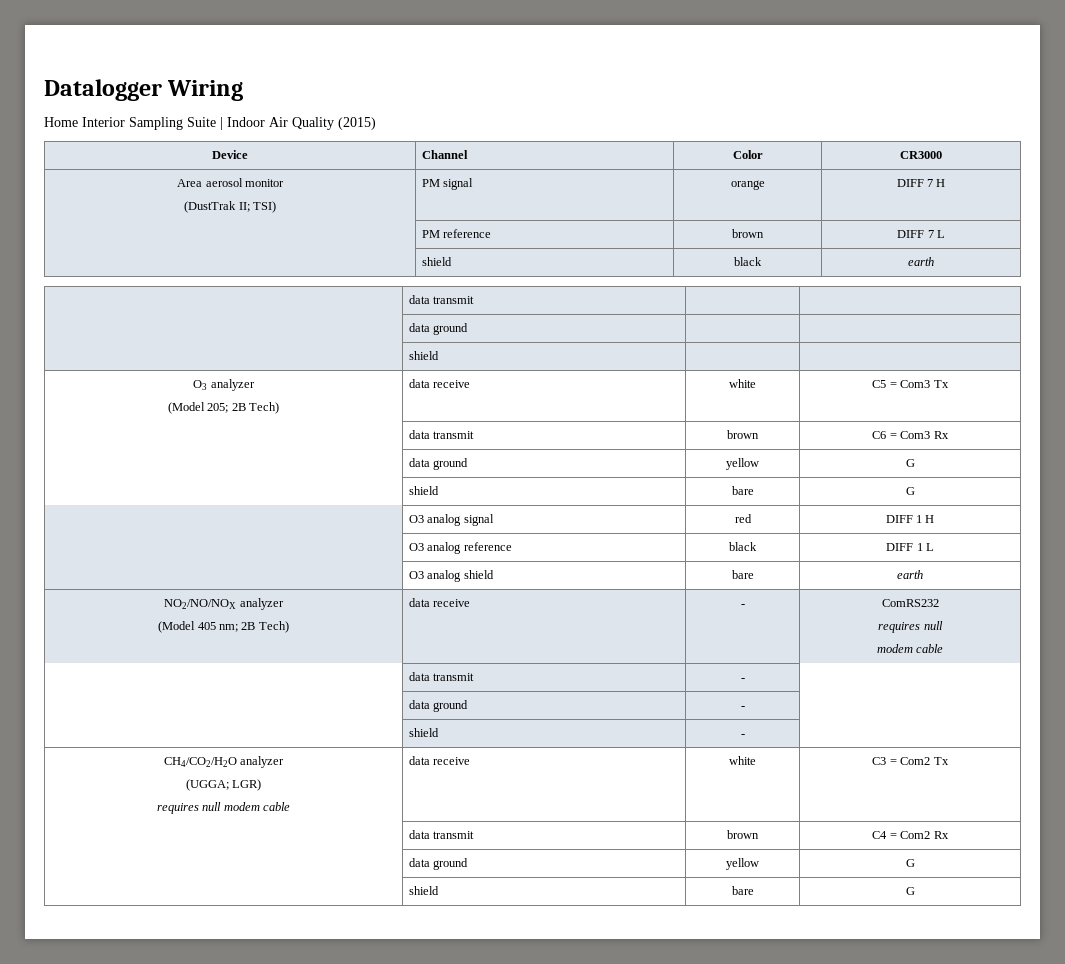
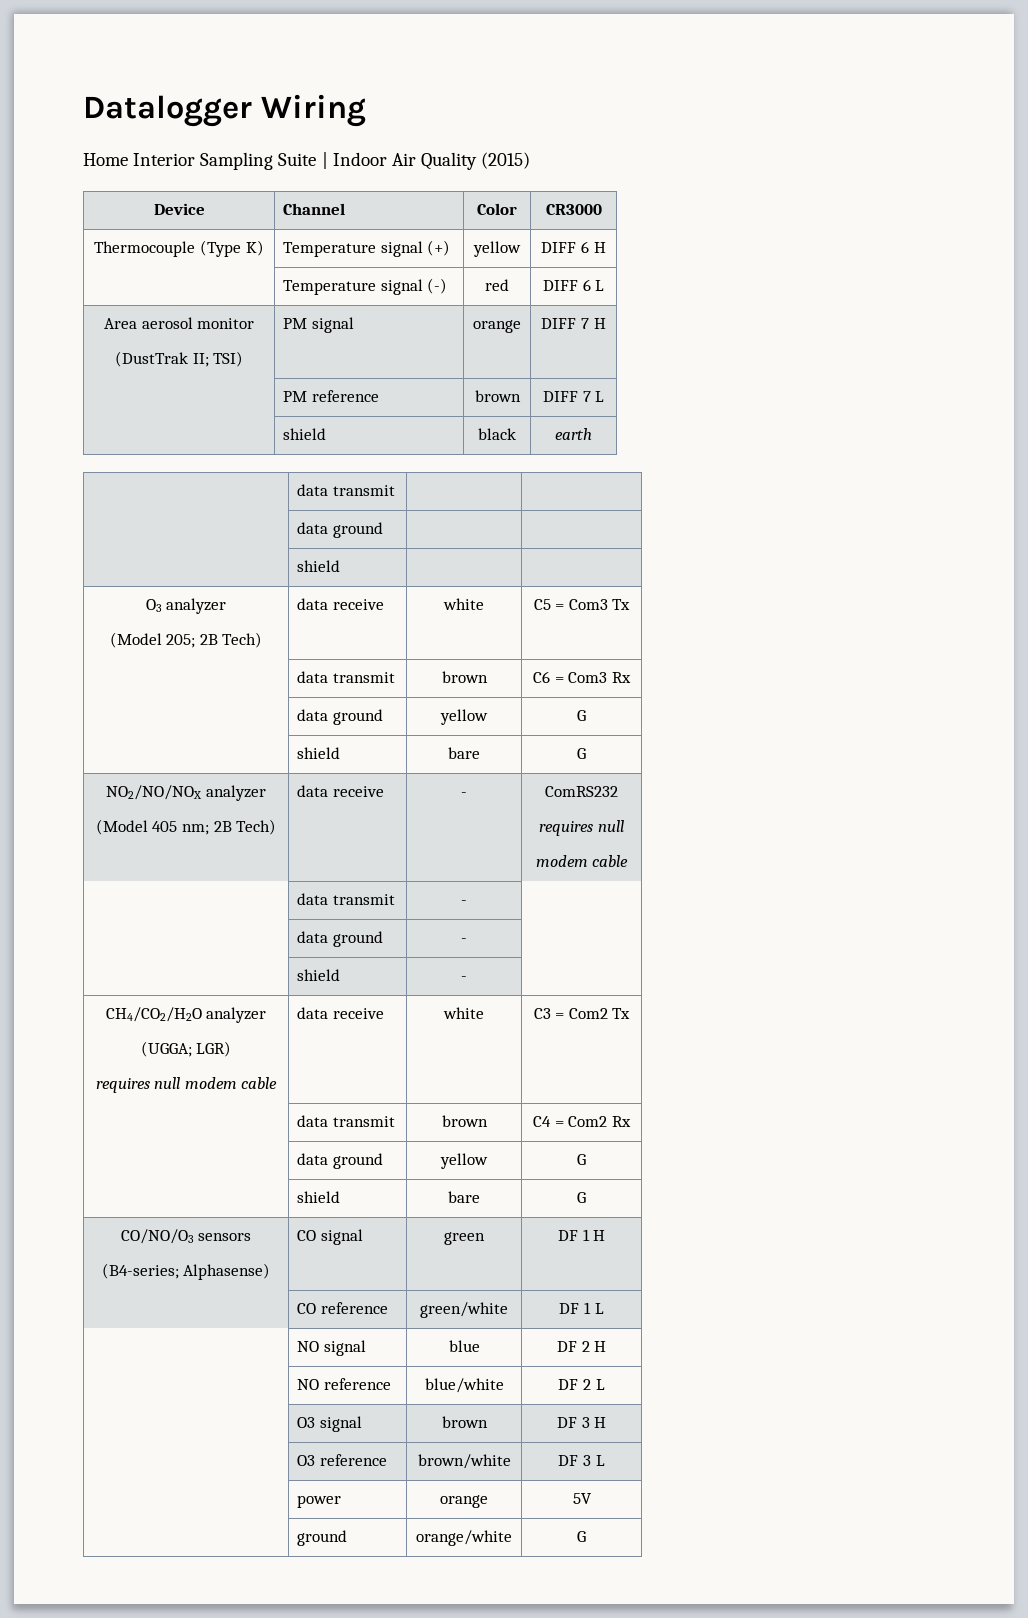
+ Thermocouple (Type K) | Temperature signal (+) | yellow | DIFF 6 H
+ | Temperature signal (-) | red | DIFF 6 L
- | O3 analog signal | red | DIFF 1 H
- | O3 analog reference | black | DIFF 1 L
- | O3 analog shield | bare | earth
+ CO/NO/O3 sensors
+ (B4-series; Alphasense) | CO signal | green | DF 1 H
+ | CO reference | green/white | DF 1 L
+ | NO signal | blue | DF 2 H
+ | NO reference | blue/white | DF 2 L
+ | O3 signal | brown | DF 3 H
+ | O3 reference | brown/white | DF 3 L
+ | power | orange | 5V
+ | ground | orange/white | G

